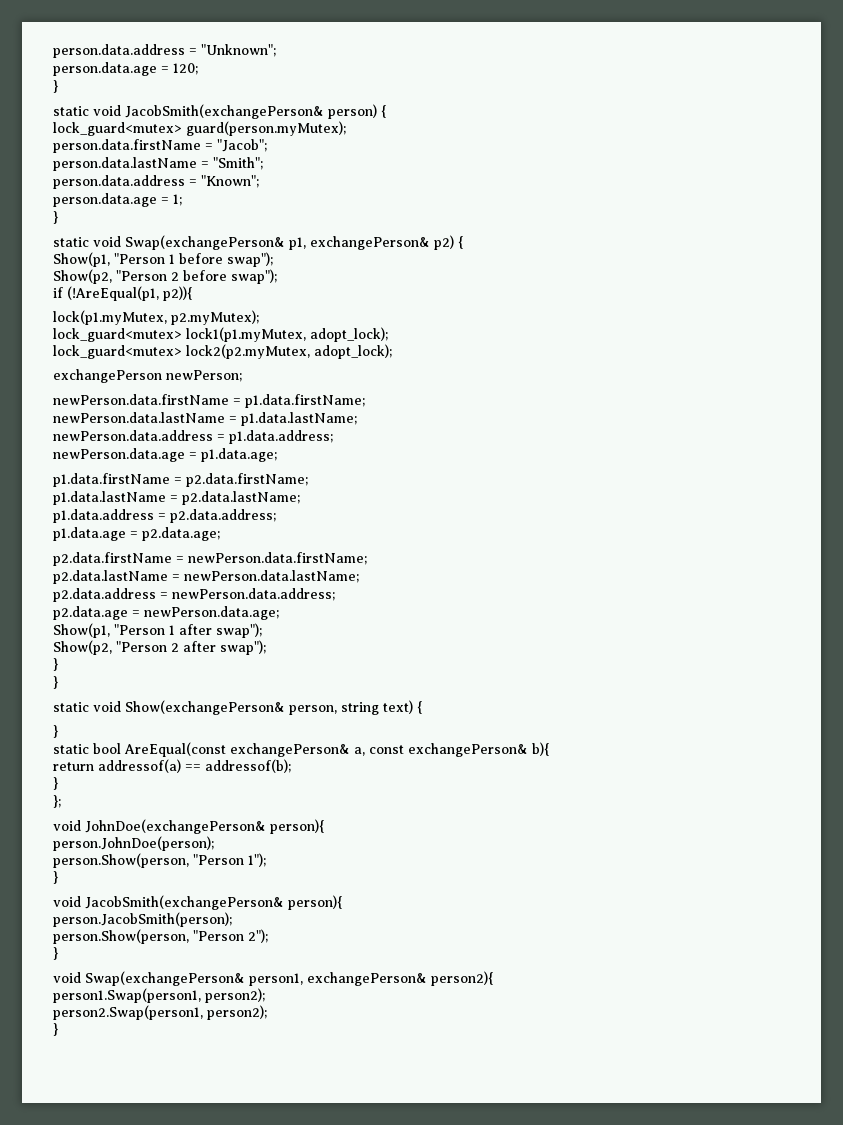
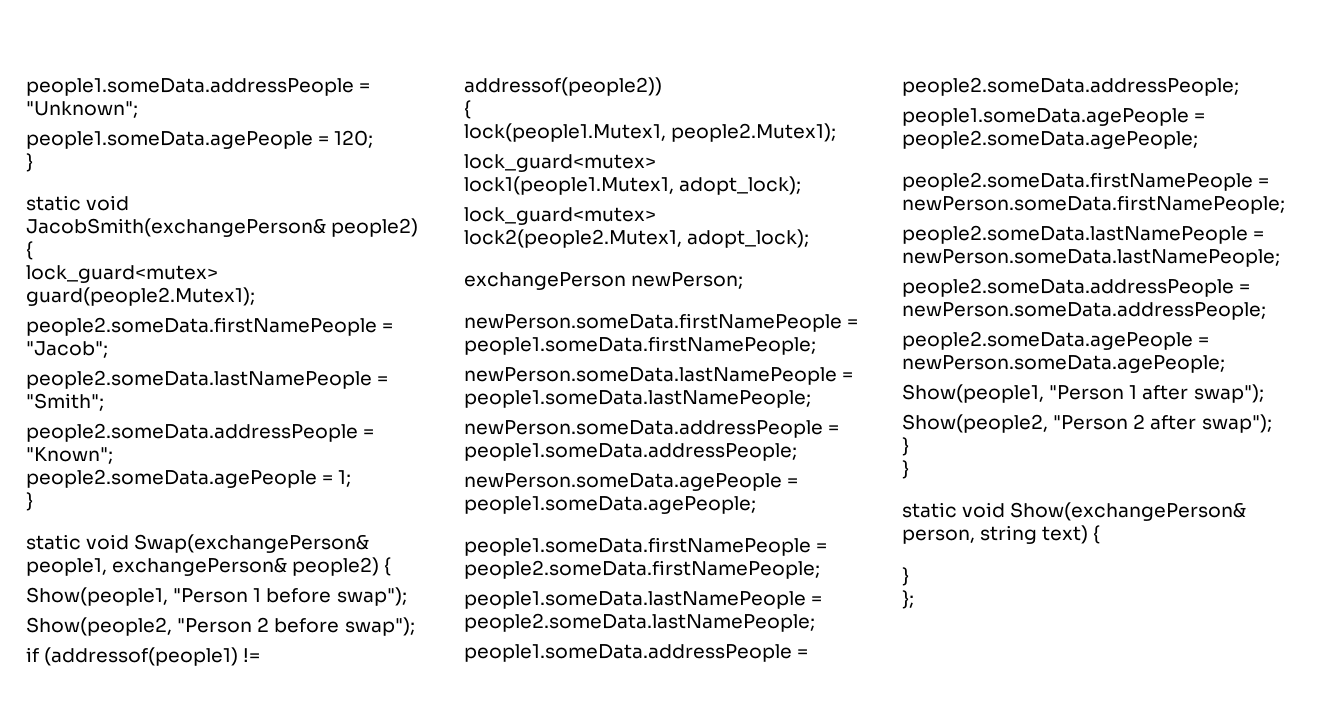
- person.data.address = "Unknown";
+ people1.someData.addressPeople = "Unknown";
- person.data.age = 120;
+ people1.someData.agePeople = 120;
- static void JacobSmith(exchangePerson& person) {
+ static void JacobSmith(exchangePerson& people2) {
- lock_guard<mutex> guard(person.myMutex);
- person.data.firstName = "Jacob";
+ lock_guard<mutex> guard(people2.Mutex1);
+ people2.someData.firstNamePeople = "Jacob";
- person.data.lastName = "Smith";
+ people2.someData.lastNamePeople = "Smith";
- person.data.address = "Known";
+ people2.someData.addressPeople = "Known";
- person.data.age = 1;
+ people2.someData.agePeople = 1;
- static void Swap(exchangePerson& p1, exchangePerson& p2) {
- Show(p1, "Person 1 before swap");
+ static void Swap(exchangePerson& people1, exchangePerson& people2) {
+ Show(people1, "Person 1 before swap");
- Show(p2, "Person 2 before swap");
+ Show(people2, "Person 2 before swap");
- if (!AreEqual(p1, p2)){
- lock(p1.myMutex, p2.myMutex);
- lock_guard<mutex> lock1(p1.myMutex, adopt_lock);
+ if (addressof(people1) != addressof(people2))
+ {
+ lock(people1.Mutex1, people2.Mutex1);
+ lock_guard<mutex> lock1(people1.Mutex1, adopt_lock);
- lock_guard<mutex> lock2(p2.myMutex, adopt_lock);
+ lock_guard<mutex> lock2(people2.Mutex1, adopt_lock);
- newPerson.data.firstName = p1.data.firstName;
- newPerson.data.lastName = p1.data.lastName;
- newPerson.data.address = p1.data.address;
- newPerson.data.age = p1.data.age;
- p1.data.firstName = p2.data.firstName;
- p1.data.lastName = p2.data.lastName;
- p1.data.address = p2.data.address;
- p1.data.age = p2.data.age;
- p2.data.firstName = newPerson.data.firstName;
- p2.data.lastName = newPerson.data.lastName;
- p2.data.address = newPerson.data.address;
- p2.data.age = newPerson.data.age;
- Show(p1, "Person 1 after swap");
+ newPerson.someData.firstNamePeople = people1.someData.firstNamePeople;
+ newPerson.someData.lastNamePeople = people1.someData.lastNamePeople;
+ newPerson.someData.addressPeople = people1.someData.addressPeople;
+ newPerson.someData.agePeople = people1.someData.agePeople;
+ people1.someData.firstNamePeople = people2.someData.firstNamePeople;
+ people1.someData.lastNamePeople = people2.someData.lastNamePeople;
+ people1.someData.addressPeople = people2.someData.addressPeople;
+ people1.someData.agePeople = people2.someData.agePeople;
+ people2.someData.firstNamePeople = newPerson.someData.firstNamePeople;
+ people2.someData.lastNamePeople = newPerson.someData.lastNamePeople;
+ people2.someData.addressPeople = newPerson.someData.addressPeople;
+ people2.someData.agePeople = newPerson.someData.agePeople;
+ Show(people1, "Person 1 after swap");
- Show(p2, "Person 2 after swap");
+ Show(people2, "Person 2 after swap");
- static bool AreEqual(const exchangePerson& a, const exchangePerson& b){
- return addressof(a) == addressof(b);
- }
  };
- void JohnDoe(exchangePerson& person){
- person.JohnDoe(person);
- person.Show(person, "Person 1");
- }
- void JacobSmith(exchangePerson& person){
- person.JacobSmith(person);
- person.Show(person, "Person 2");
- }
- void Swap(exchangePerson& person1, exchangePerson& person2){
- person1.Swap(person1, person2);
- person2.Swap(person1, person2);
- }

